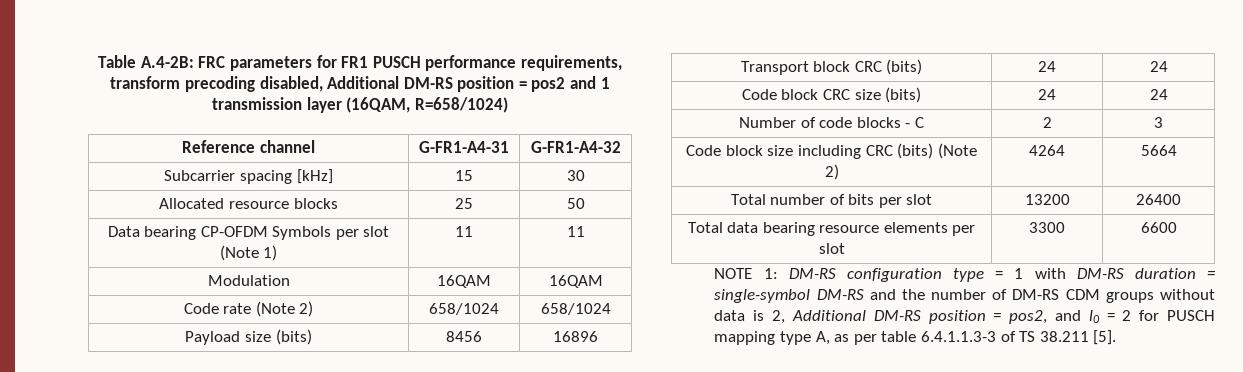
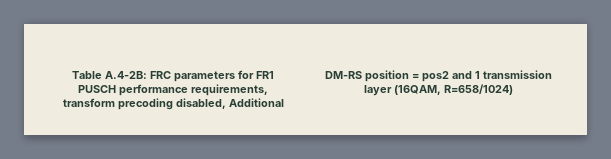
- Reference channel | G-FR1-A4-31 | G-FR1-A4-32
- Subcarrier spacing [kHz] | 15 | 30
- Allocated resource blocks | 25 | 50
- Data bearing CP-OFDM Symbols per slot (Note 1) | 11 | 11
- Modulation | 16QAM | 16QAM
- Code rate (Note 2) | 658/1024 | 658/1024
- Payload size (bits) | 8456 | 16896
- Transport block CRC (bits) | 24 | 24
- Code block CRC size (bits) | 24 | 24
- Number of code blocks - C | 2 | 3
- Code block size including CRC (bits) (Note 2) | 4264 | 5664
- Total number of bits per slot | 13200 | 26400
- Total data bearing resource elements per slot | 3300 | 6600
- NOTE 1: DM-RS configuration type = 1 with DM-RS duration = single-symbol DM-RS and the number of DM-RS CDM groups without data is 2, Additional DM-RS position = pos2, and l0 = 2 for PUSCH mapping type A, as per table 6.4.1.1.3-3 of TS 38.211 [5].

